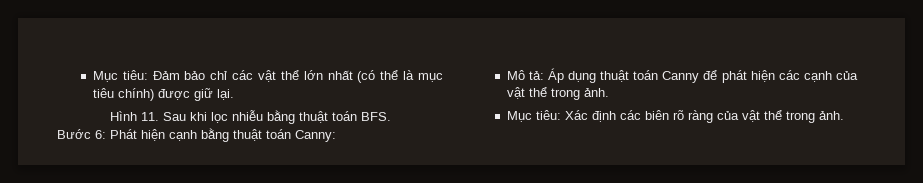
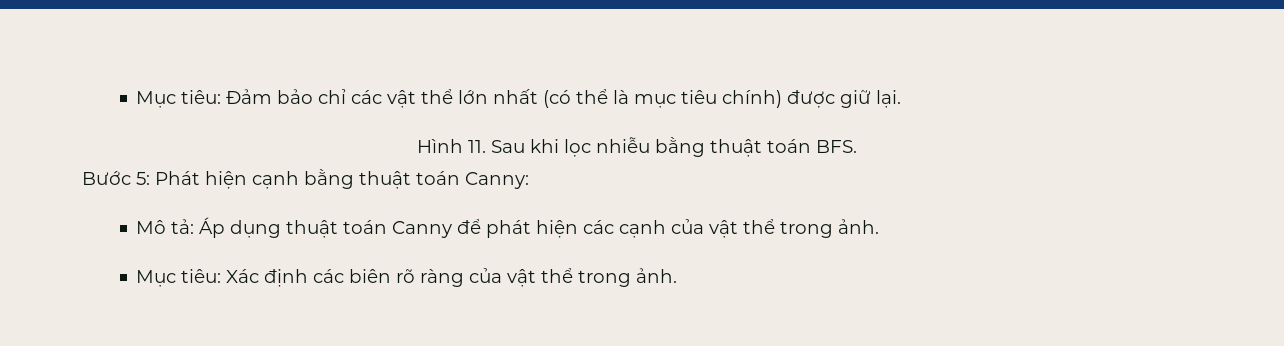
- Bước 6: Phát hiện cạnh bằng thuật toán Canny:
+ Bước 5: Phát hiện cạnh bằng thuật toán Canny:

